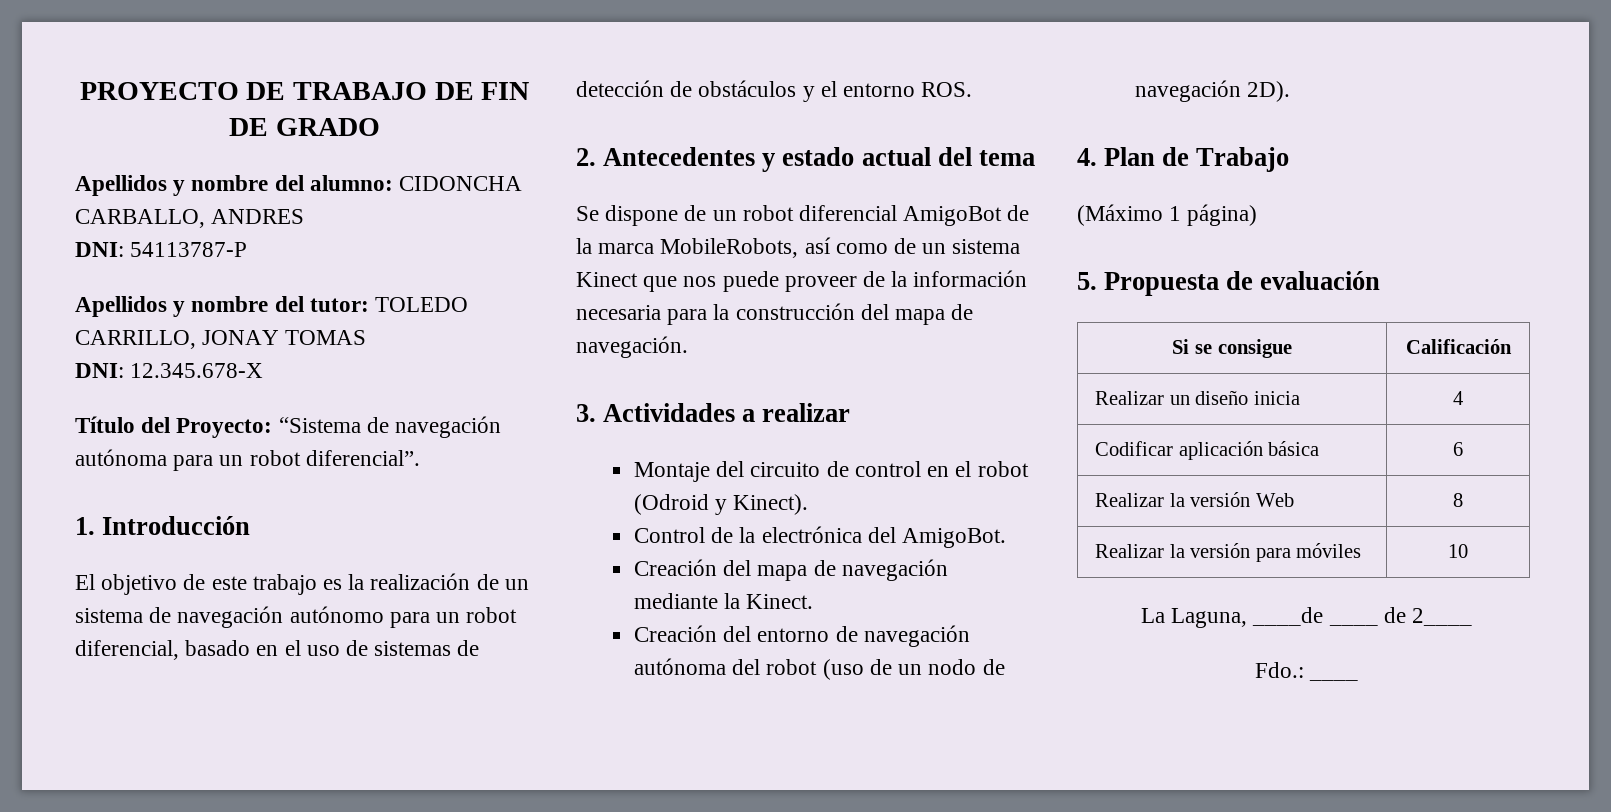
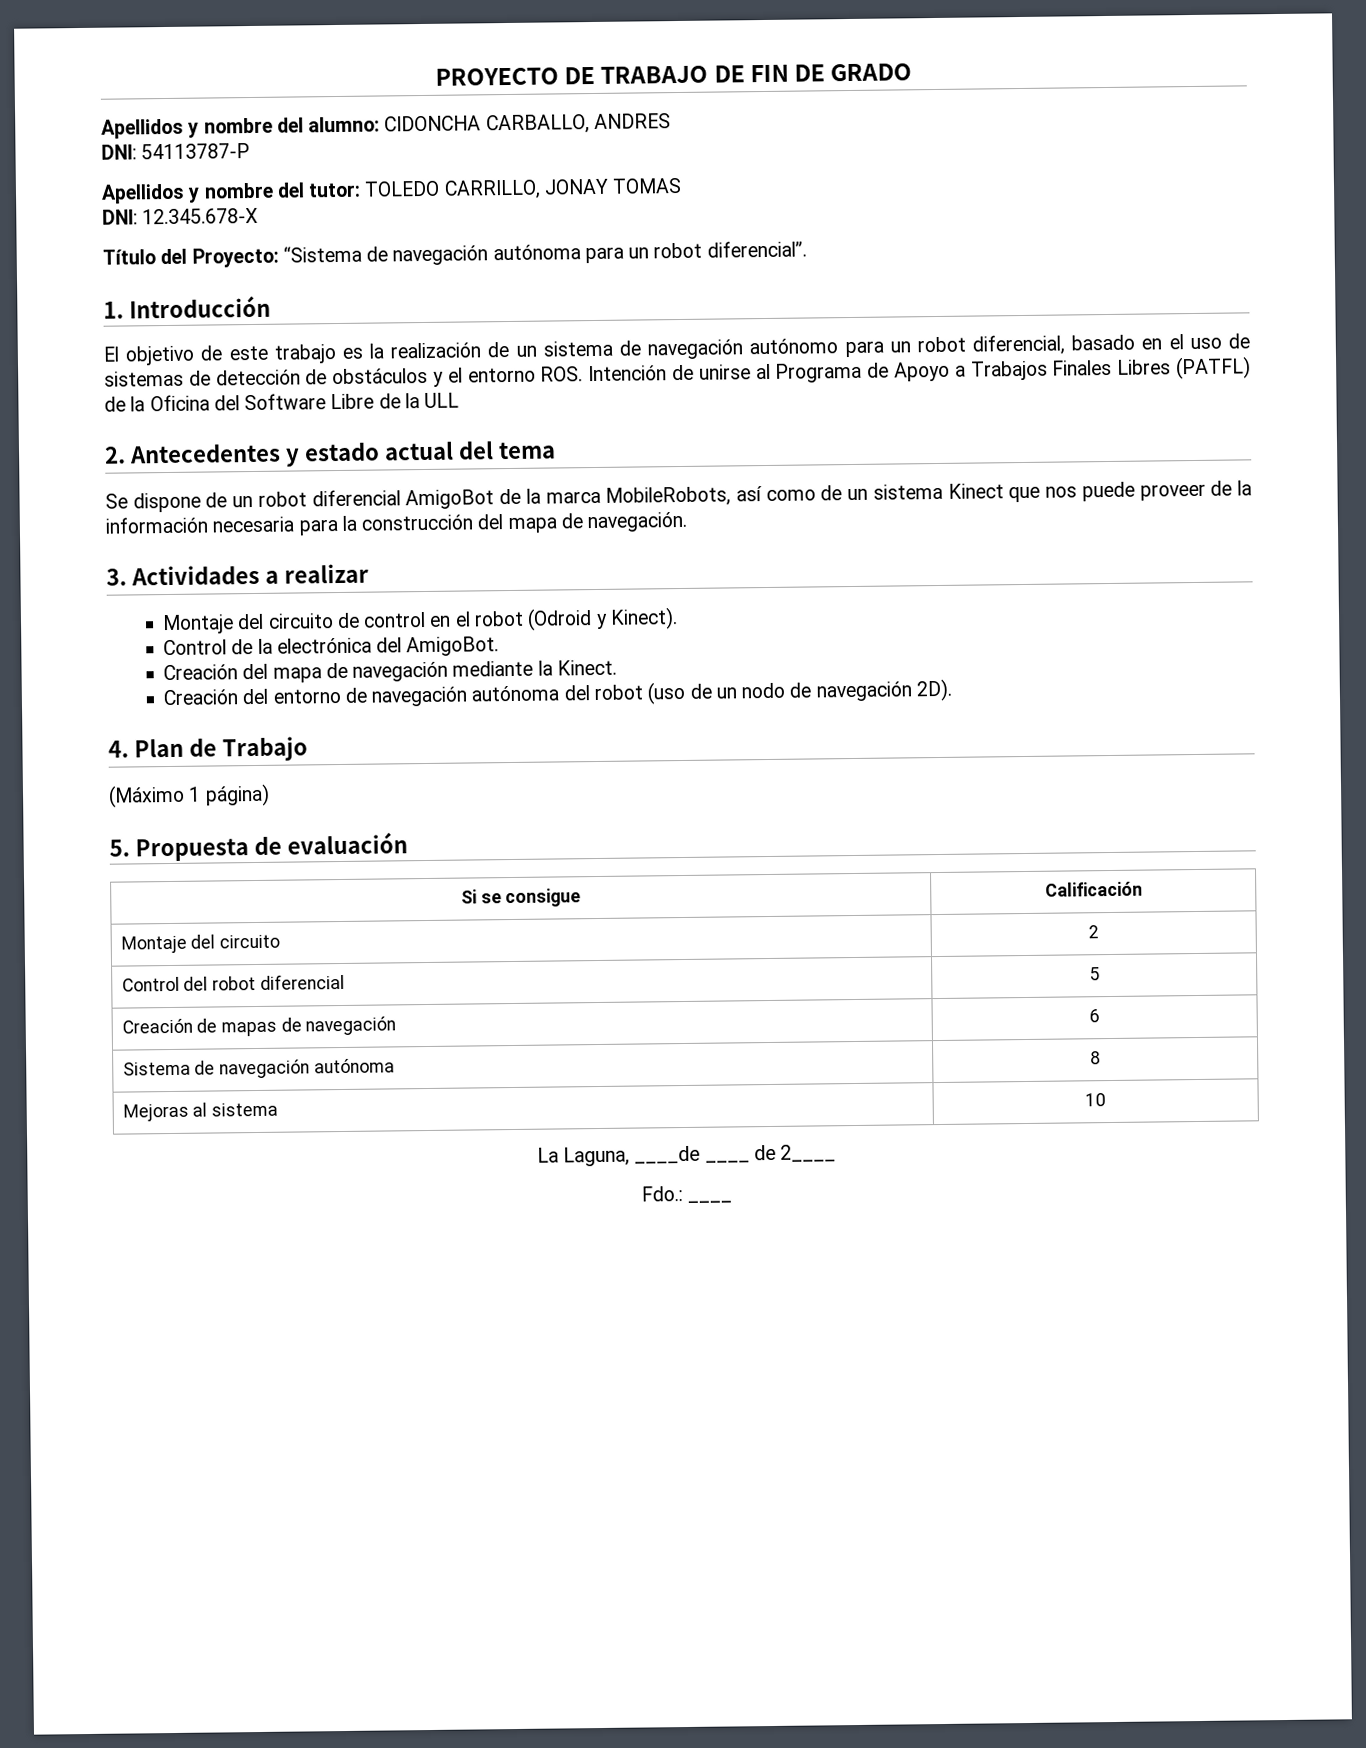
- El objetivo de este trabajo es la realización de un sistema de navegación autónomo para un robot diferencial, basado en el uso de sistemas de detección de obstáculos y el entorno ROS.
+ El objetivo de este trabajo es la realización de un sistema de navegación autónomo para un robot diferencial, basado en el uso de sistemas de detección de obstáculos y el entorno ROS. Intención de unirse al Programa de Apoyo a Trabajos Finales Libres (PATFL) de la Oficina del Software Libre de la ULL
- Realizar un diseño inicia | 4
- Codificar aplicación básica | 6
- Realizar la versión Web | 8
- Realizar la versión para móviles | 10
+ Montaje del circuito | 2
+ Control del robot diferencial | 5
+ Creación de mapas de navegación | 6
+ Sistema de navegación autónoma | 8
+ Mejoras al sistema | 10

